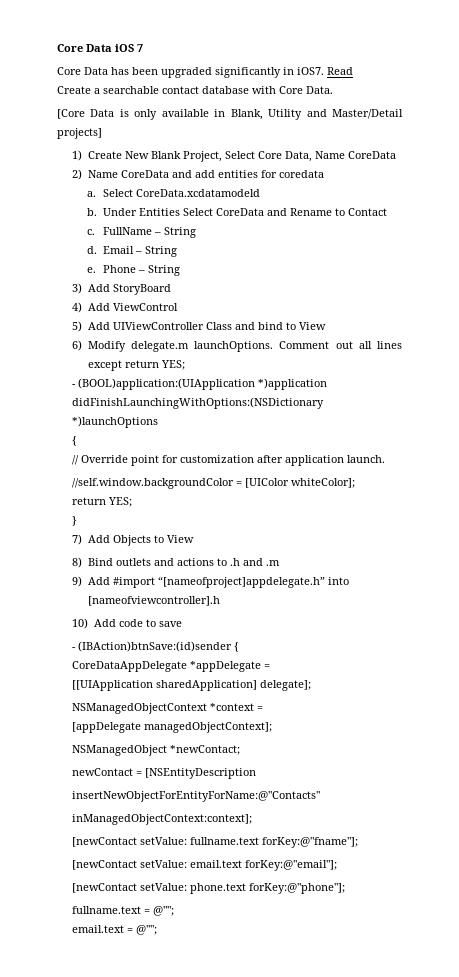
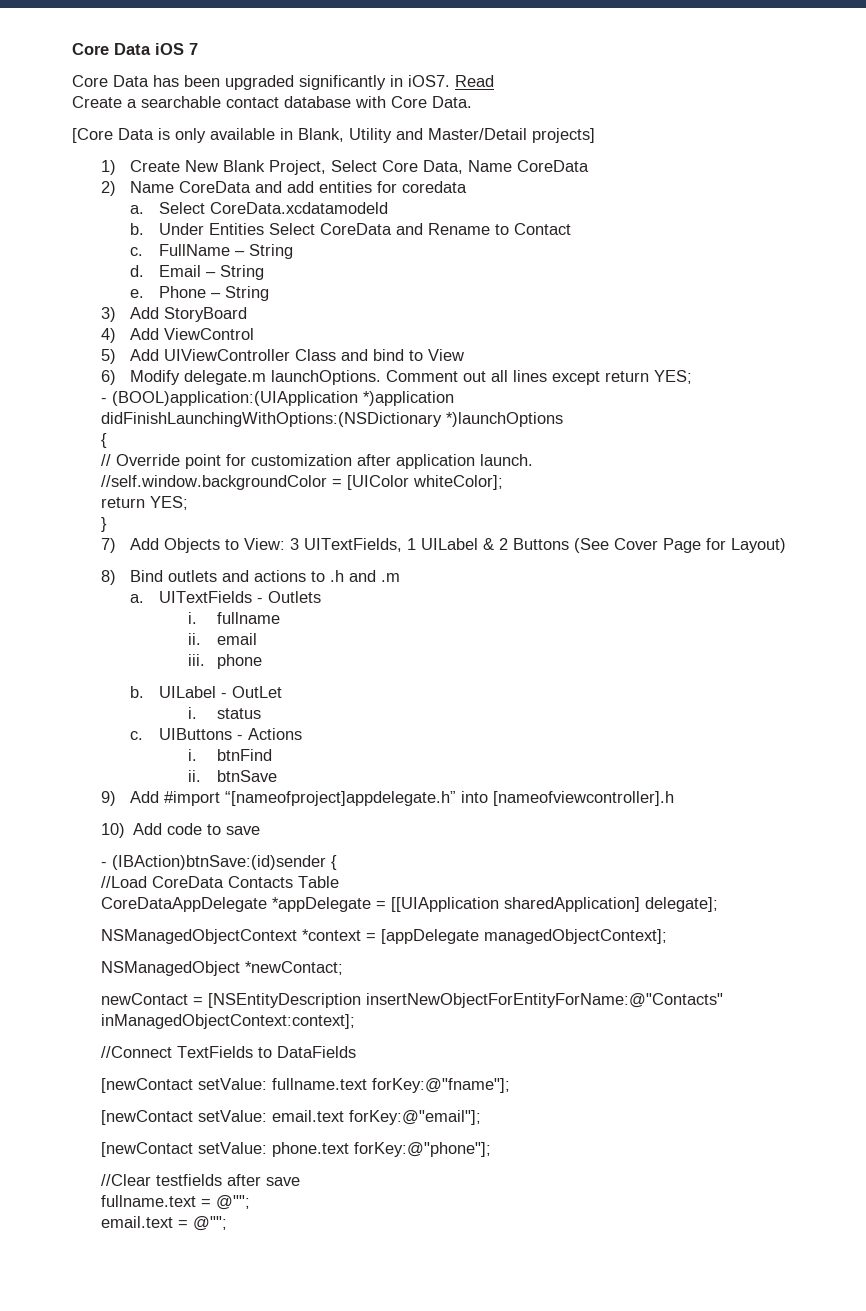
- 7) Add Objects to View
+ 7) Add Objects to View: 3 UITextFields, 1 UILabel & 2 Buttons (See Cover Page for Layout)
+ a. UITextFields - Outlets
+ i. fullname
+ ii. email
+ iii. phone
+ b. UILabel - OutLet
+ i. status
+ c. UIButtons - Actions
+ i. btnFind
+ ii. btnSave
+ //Load CoreData Contacts Table
- CoreDataAppDelegate *appDelegate =
- [[UIApplication sharedApplication] delegate];
+ CoreDataAppDelegate *appDelegate = [[UIApplication sharedApplication] delegate];
- NSManagedObjectContext *context =
- [appDelegate managedObjectContext];
+ NSManagedObjectContext *context = [appDelegate managedObjectContext];
- newContact = [NSEntityDescription
- insertNewObjectForEntityForName:@"Contacts"
- inManagedObjectContext:context];
+ newContact = [NSEntityDescription insertNewObjectForEntityForName:@"Contacts" inManagedObjectContext:context];
+ //Connect TextFields to DataFields
+ //Clear testfields after save

